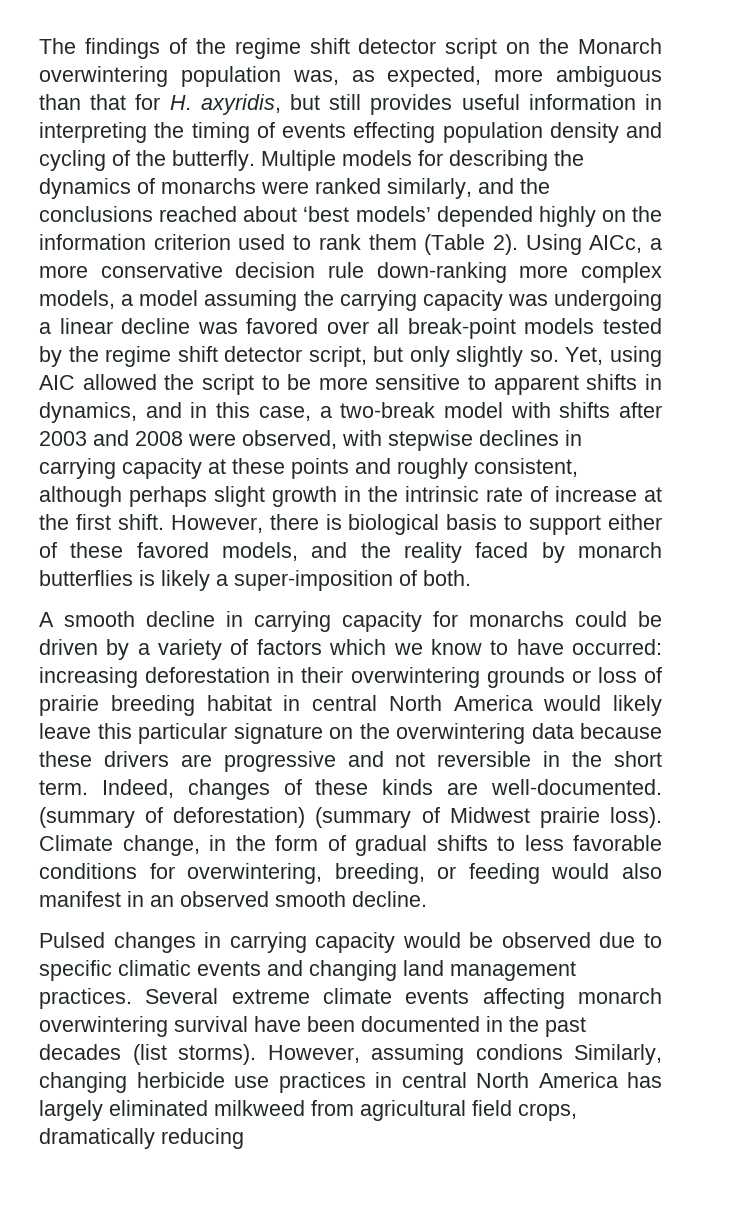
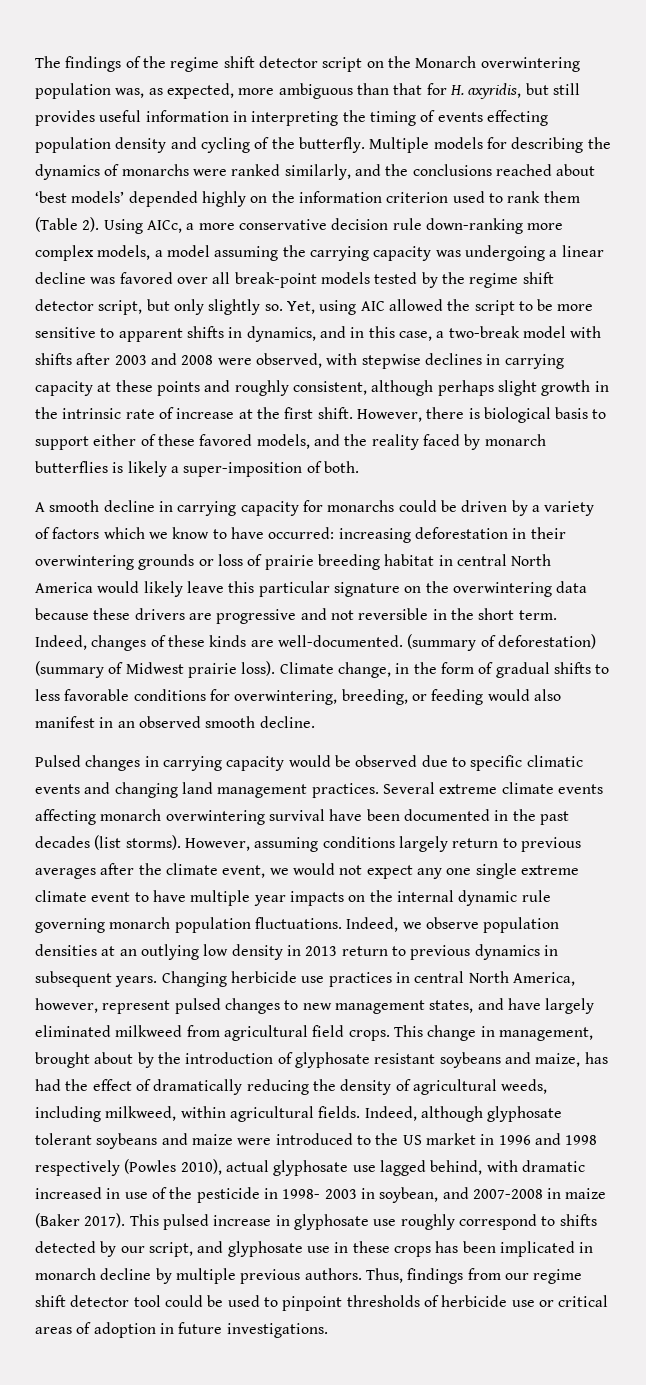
- However, assuming condions Similarly, changing herbicide use practices in central North America has largely eliminated milkweed from agricultural field crops, dramatically reducing
+ However, assuming conditions largely return to previous averages after the climate event, we would not expect any one single extreme climate event to have multiple year impacts on the internal dynamic rule governing monarch population fluctuations. Indeed, we observe population densities at an outlying low density in 2013 return to previous dynamics in subsequent years. Changing herbicide use practices in central North America, however, represent pulsed changes to new management states, and have largely eliminated milkweed from agricultural field crops. This change in management, brought about by the introduction of glyphosate resistant soybeans and maize, has had the effect of dramatically reducing the density of agricultural weeds, including milkweed, within agricultural fields. Indeed, although glyphosate tolerant soybeans and maize were introduced to the US market in 1996 and 1998 respectively (Powles 2010), actual glyphosate use lagged behind, with dramatic increased in use of the pesticide in 1998- 2003 in soybean, and 2007-2008 in maize (Baker 2017). This pulsed increase in glyphosate use roughly correspond to shifts detected by our script, and glyphosate use in these crops has been implicated in monarch decline by multiple previous authors. Thus, findings from our regime shift detector tool could be used to pinpoint thresholds of herbicide use or critical areas of adoption in future investigations.

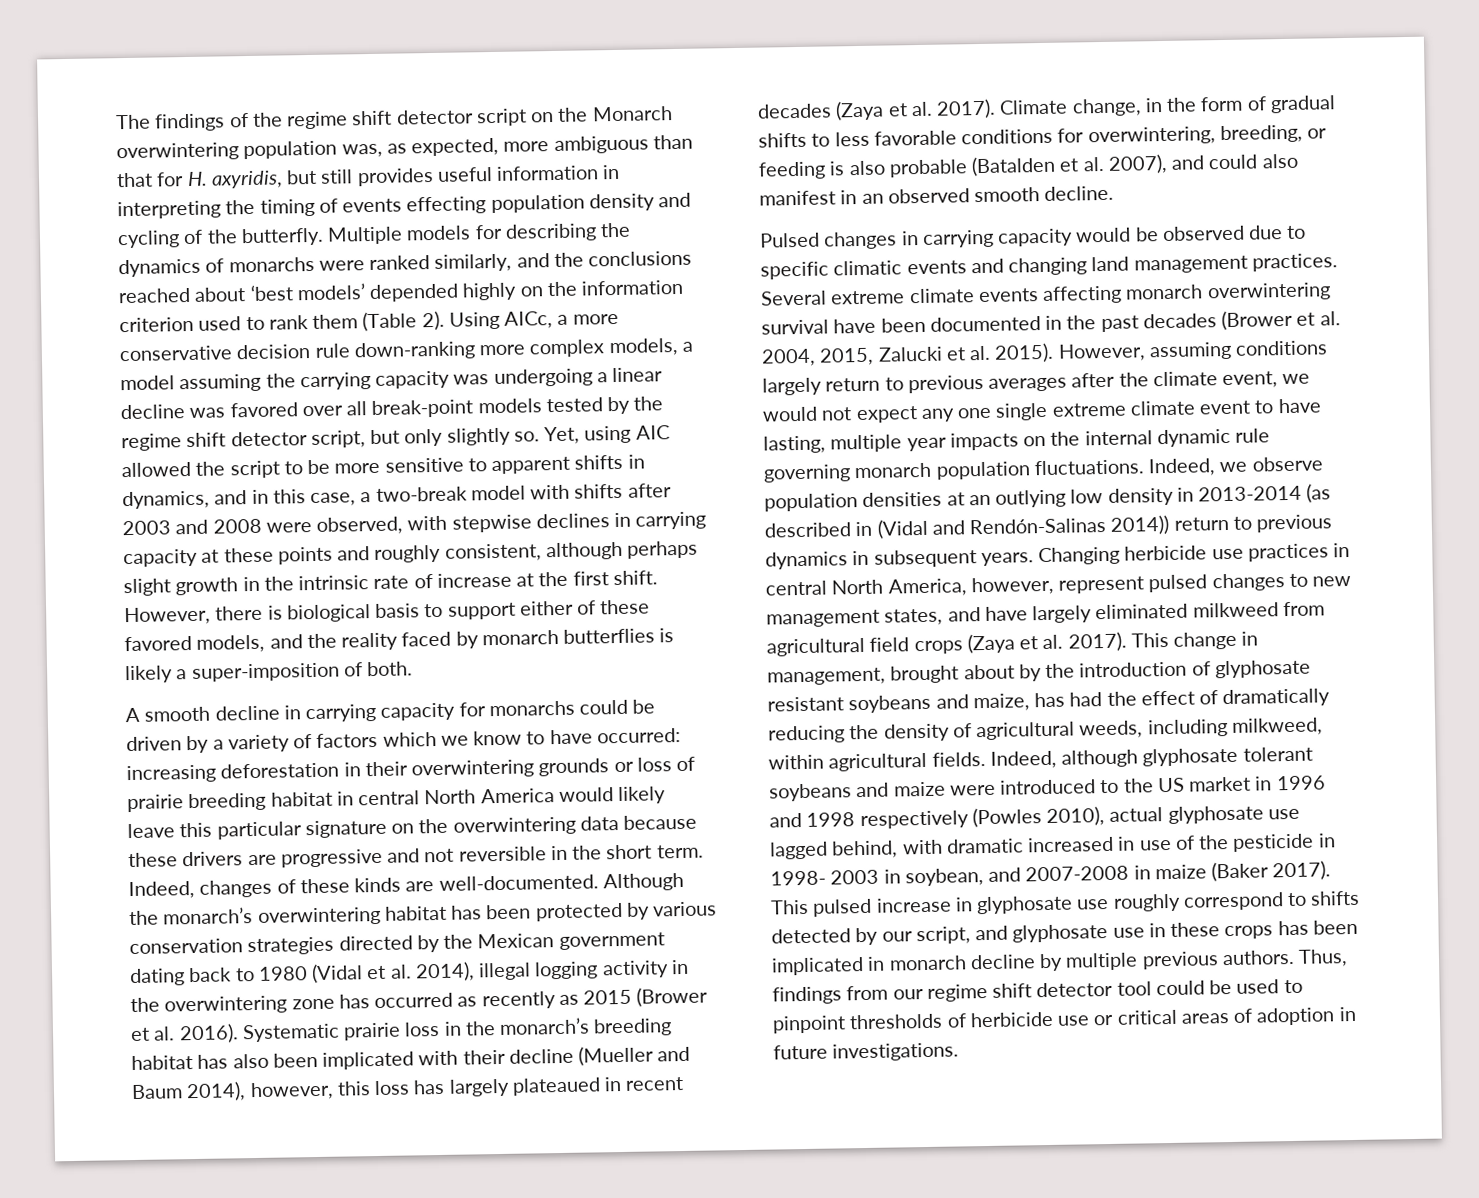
- (summary of deforestation) (summary of Midwest prairie loss).
+ Although the monarch’s overwintering habitat has been protected by various conservation strategies directed by the Mexican government dating back to 1980 (Vidal et al. 2014), illegal logging activity in the overwintering zone has occurred as recently as 2015 (Brower et al. 2016). Systematic prairie loss in the monarch’s breeding habitat has also been implicated with their decline (Mueller and Baum 2014), however, this loss has largely plateaued in recent decades (Zaya et al. 2017).
- Climate change, in the form of gradual shifts to less favorable conditions for overwintering, breeding, or feeding would also manifest in an observed smooth decline.
+ Climate change, in the form of gradual shifts to less favorable conditions for overwintering, breeding, or feeding is also probable (Batalden et al. 2007), and could also manifest in an observed smooth decline.
- Several extreme climate events affecting monarch overwintering survival have been documented in the past decades (list storms).
+ Several extreme climate events affecting monarch overwintering survival have been documented in the past decades (Brower et al. 2004, 2015, Zalucki et al. 2015).
- However, assuming conditions largely return to previous averages after the climate event, we would not expect any one single extreme climate event to have multiple year impacts on the internal dynamic rule governing monarch population fluctuations.
+ However, assuming conditions largely return to previous averages after the climate event, we would not expect any one single extreme climate event to have lasting, multiple year impacts on the internal dynamic rule governing monarch population fluctuations.
- Indeed, we observe population densities at an outlying low density in 2013 return to previous dynamics in subsequent years.
+ Indeed, we observe population densities at an outlying low density in 2013-2014 (as described in (Vidal and Rendón-Salinas 2014)) return to previous dynamics in subsequent years.
- Changing herbicide use practices in central North America, however, represent pulsed changes to new management states, and have largely eliminated milkweed from agricultural field crops.
+ Changing herbicide use practices in central North America, however, represent pulsed changes to new management states, and have largely eliminated milkweed from agricultural field crops (Zaya et al. 2017).

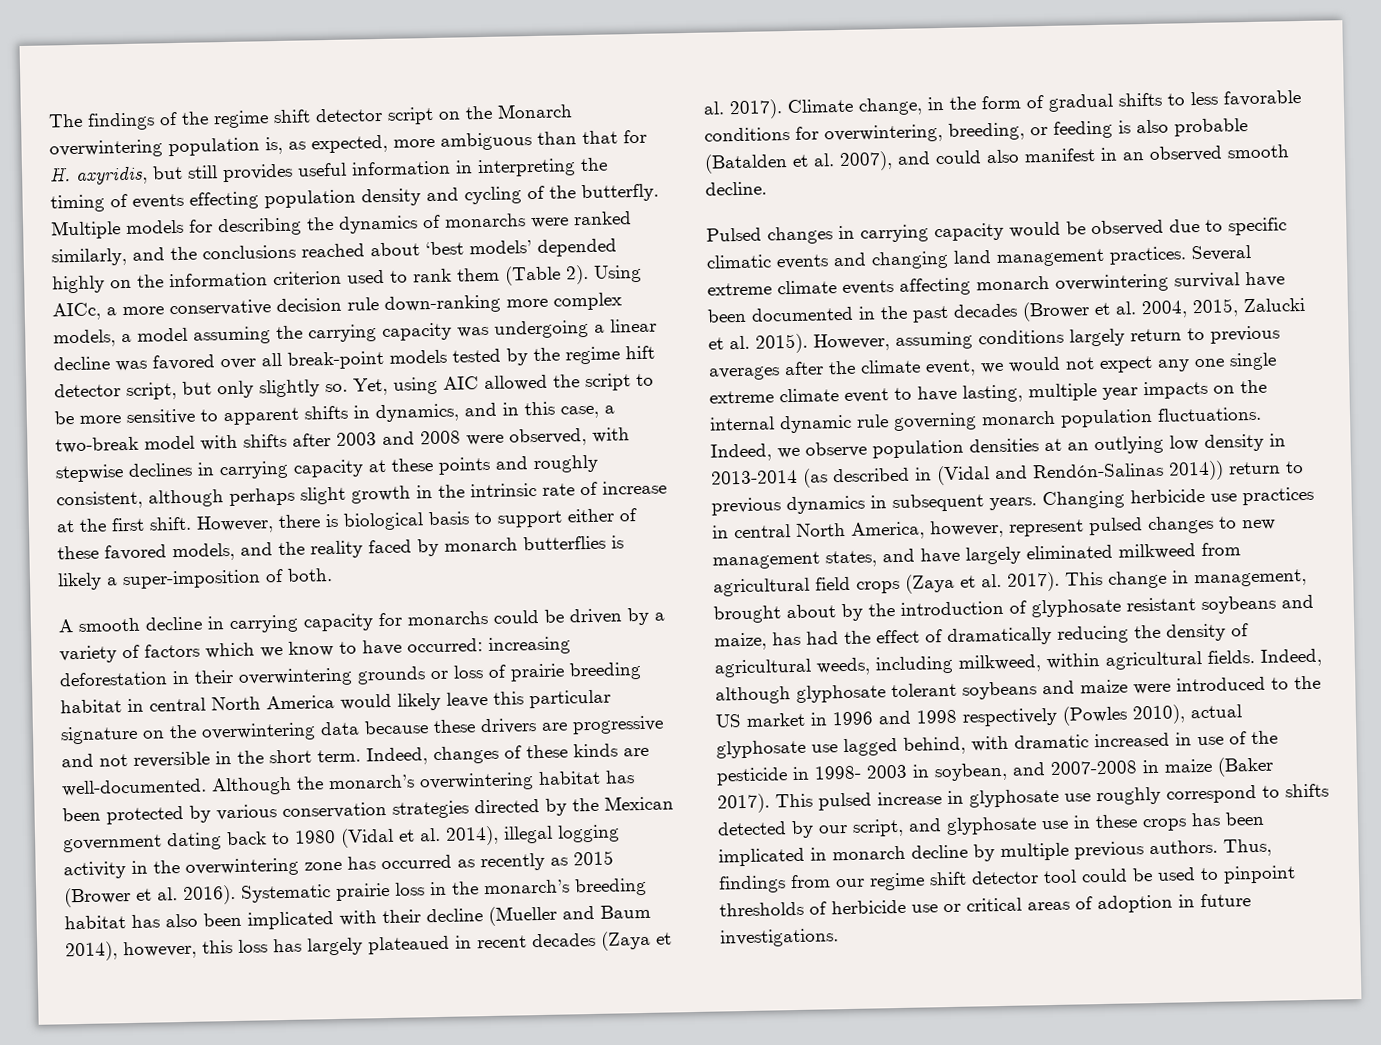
- The findings of the regime shift detector script on the Monarch overwintering population was, as expected, more ambiguous than that for H. axyridis, but still provides useful information in interpreting the timing of events effecting population density and cycling of the butterfly.
+ The findings of the regime shift detector script on the Monarch overwintering population is, as expected, more ambiguous than that for H. axyridis, but still provides useful information in interpreting the timing of events effecting population density and cycling of the butterfly.
- Using AICc, a more conservative decision rule down-ranking more complex models, a model assuming the carrying capacity was undergoing a linear decline was favored over all break-point models tested by the regime shift detector script, but only slightly so.
+ Using AICc, a more conservative decision rule down-ranking more complex models, a model assuming the carrying capacity was undergoing a linear decline was favored over all break-point models tested by the regime hift detector script, but only slightly so.

